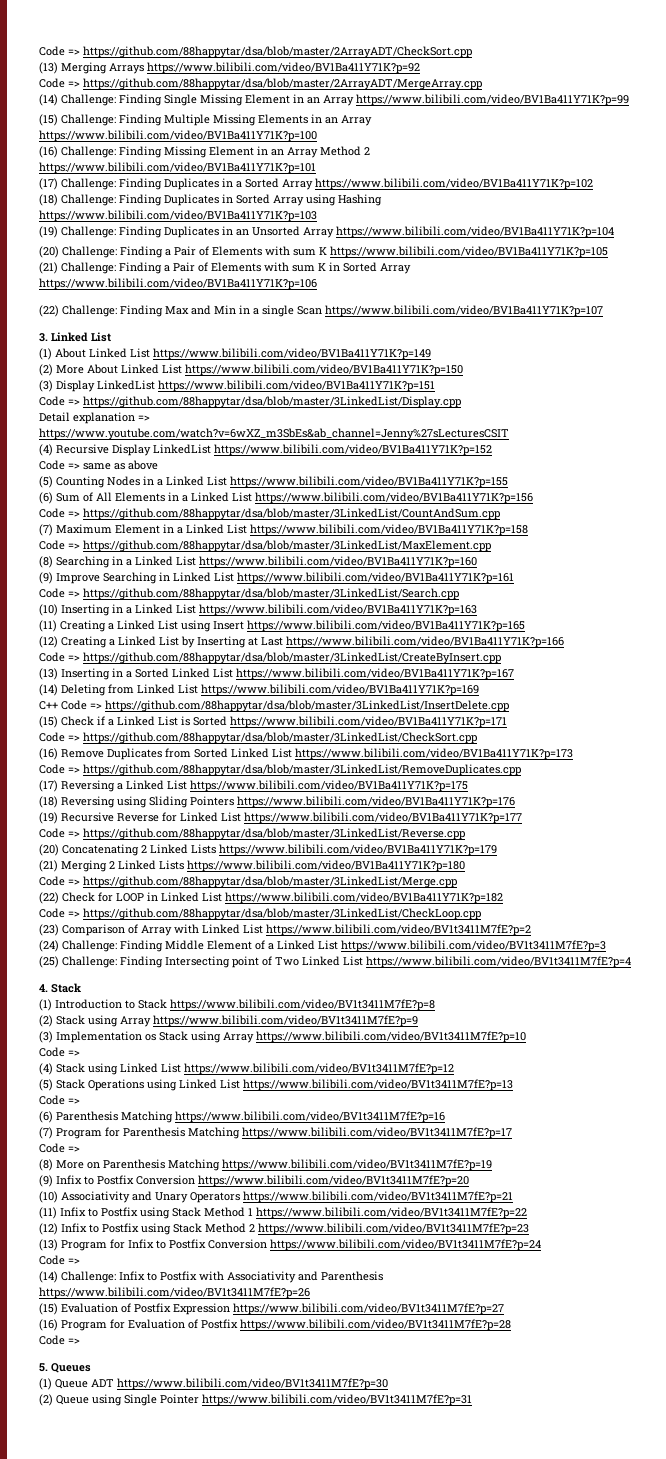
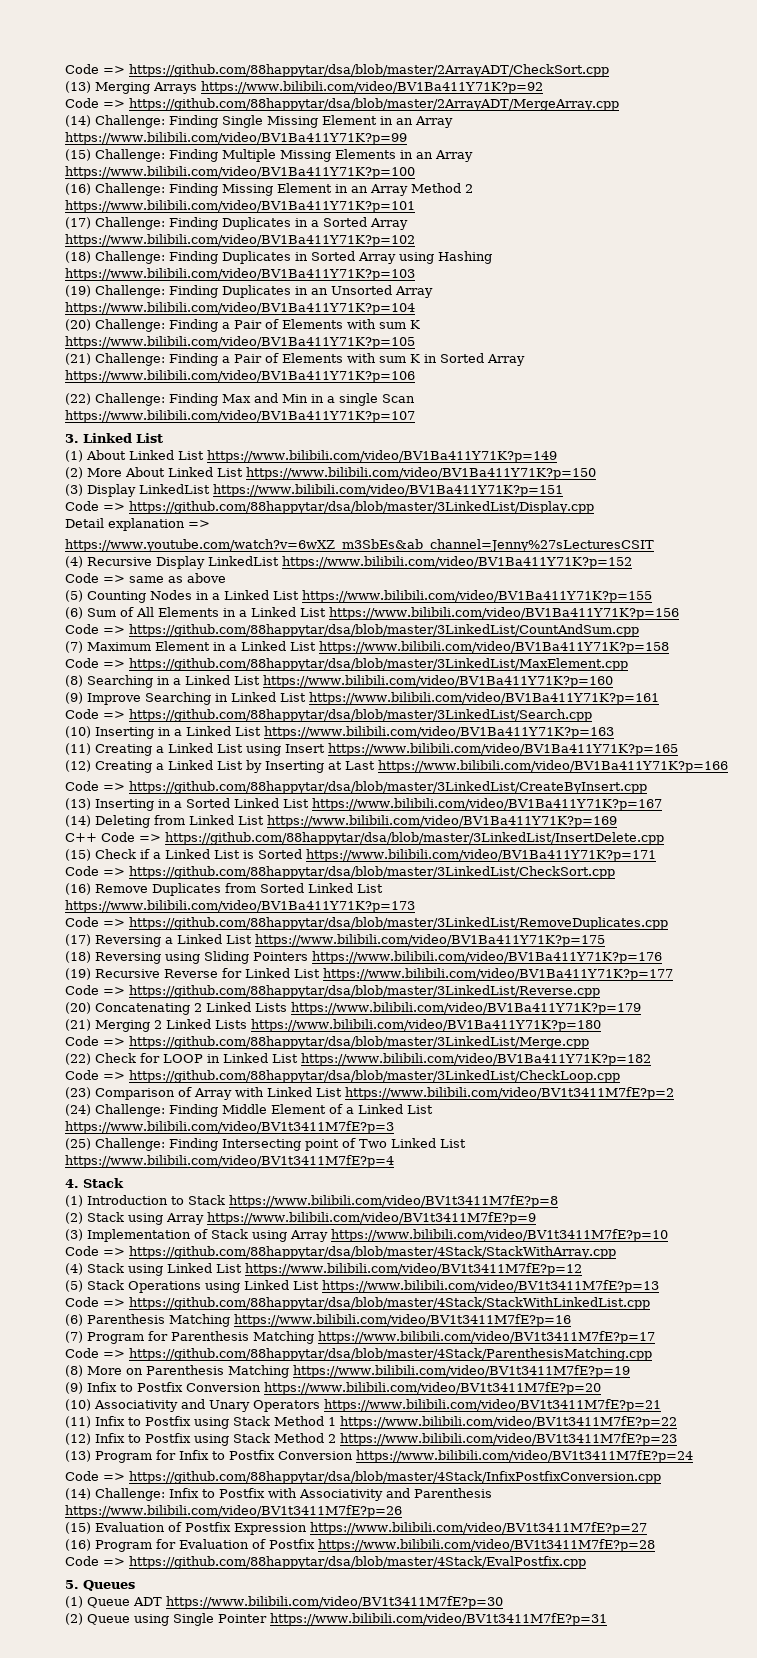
- (3) Implementation os Stack using Array https://www.bilibili.com/video/BV1t3411M7fE?p=10
- Code =>
+ (3) Implementation of Stack using Array https://www.bilibili.com/video/BV1t3411M7fE?p=10
+ Code => https://github.com/88happytar/dsa/blob/master/4Stack/StackWithArray.cpp
  (5) Stack Operations using Linked List https://www.bilibili.com/video/BV1t3411M7fE?p=13
- Code =>
+ Code => https://github.com/88happytar/dsa/blob/master/4Stack/StackWithLinkedList.cpp
  (7) Program for Parenthesis Matching https://www.bilibili.com/video/BV1t3411M7fE?p=17
- Code =>
+ Code => https://github.com/88happytar/dsa/blob/master/4Stack/ParenthesisMatching.cpp
  (13) Program for Infix to Postfix Conversion https://www.bilibili.com/video/BV1t3411M7fE?p=24
- Code =>
+ Code => https://github.com/88happytar/dsa/blob/master/4Stack/InfixPostfixConversion.cpp
  (16) Program for Evaluation of Postfix https://www.bilibili.com/video/BV1t3411M7fE?p=28
- Code =>
+ Code => https://github.com/88happytar/dsa/blob/master/4Stack/EvalPostfix.cpp

